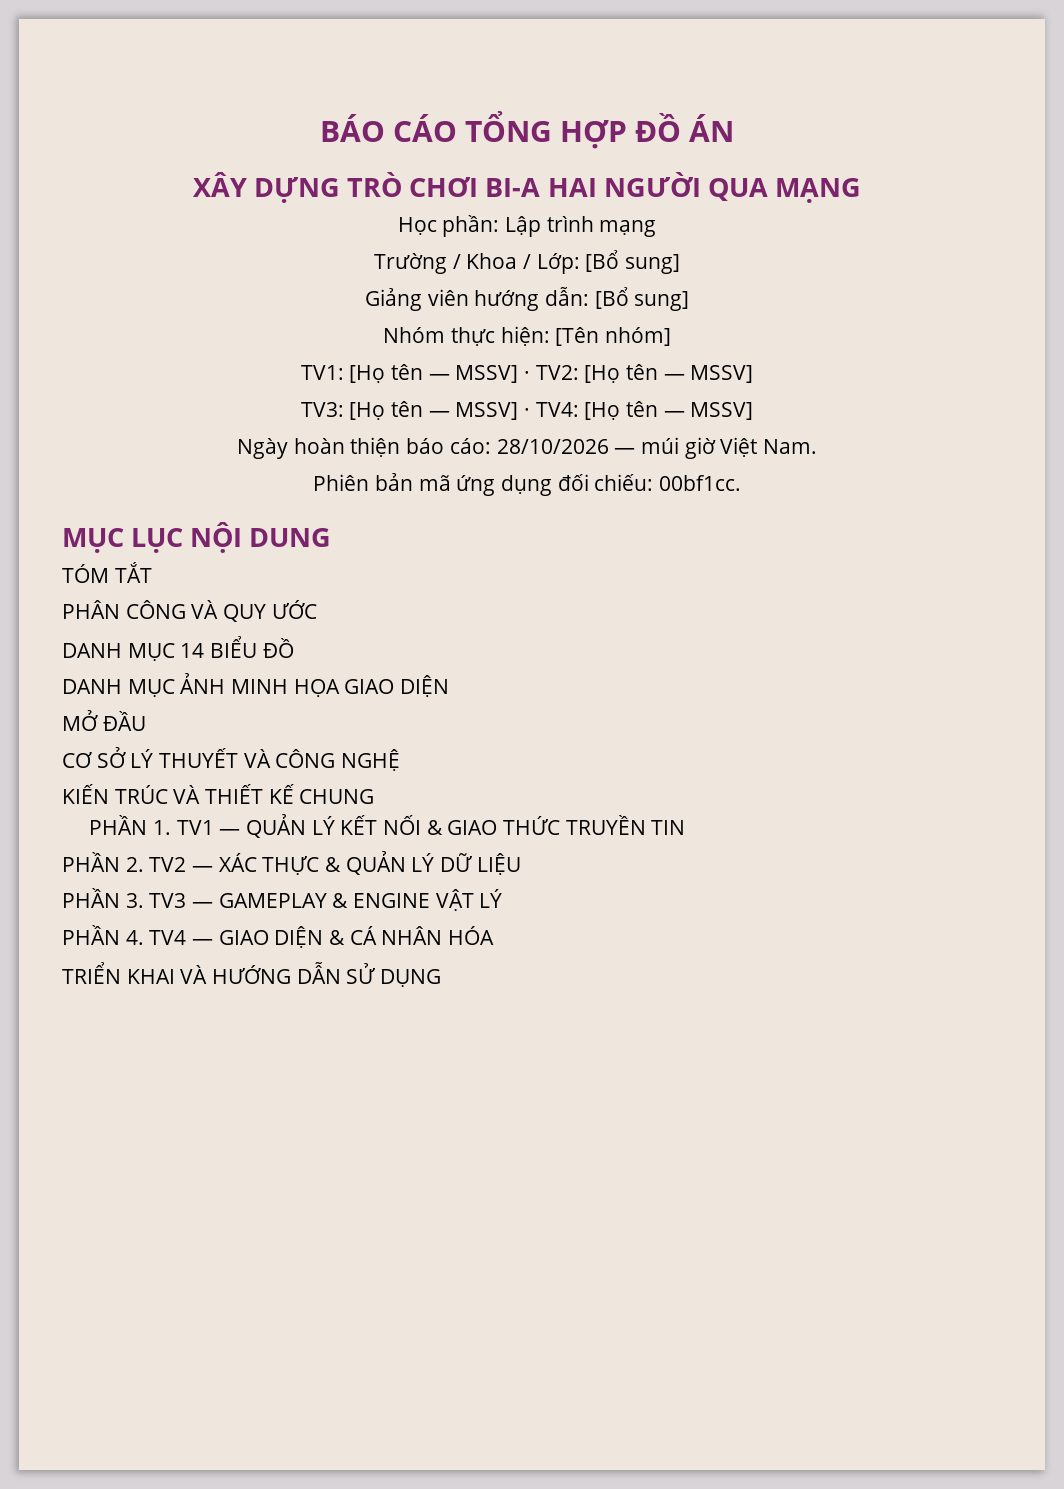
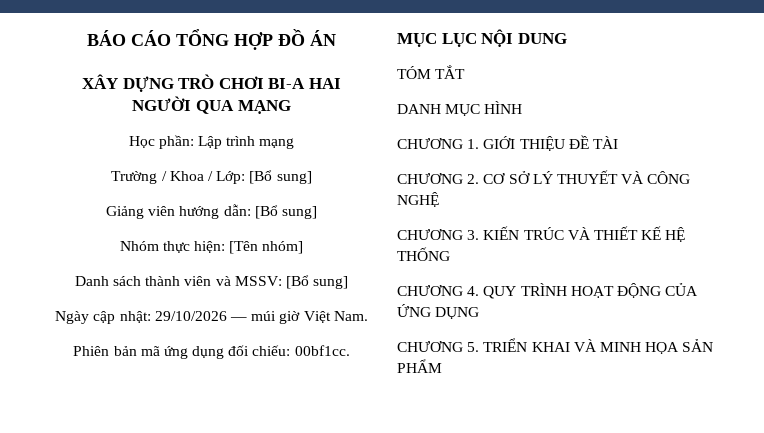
- TV1: [Họ tên — MSSV] · TV2: [Họ tên — MSSV]
- TV3: [Họ tên — MSSV] · TV4: [Họ tên — MSSV]
- Ngày hoàn thiện báo cáo: 28/10/2026 — múi giờ Việt Nam.
+ Danh sách thành viên và MSSV: [Bổ sung]
+ Ngày cập nhật: 29/10/2026 — múi giờ Việt Nam.
- PHÂN CÔNG VÀ QUY ƯỚC
- DANH MỤC 14 BIỂU ĐỒ
- DANH MỤC ẢNH MINH HỌA GIAO DIỆN
- MỞ ĐẦU
- CƠ SỞ LÝ THUYẾT VÀ CÔNG NGHỆ
+ DANH MỤC HÌNH
+ CHƯƠNG 1. GIỚI THIỆU ĐỀ TÀI
+ CHƯƠNG 2. CƠ SỞ LÝ THUYẾT VÀ CÔNG NGHỆ
- KIẾN TRÚC VÀ THIẾT KẾ CHUNG
- PHẦN 1. TV1 — QUẢN LÝ KẾT NỐI & GIAO THỨC TRUYỀN TIN
- PHẦN 2. TV2 — XÁC THỰC & QUẢN LÝ DỮ LIỆU
- PHẦN 3. TV3 — GAMEPLAY & ENGINE VẬT LÝ
- PHẦN 4. TV4 — GIAO DIỆN & CÁ NHÂN HÓA
- TRIỂN KHAI VÀ HƯỚNG DẪN SỬ DỤNG
+ CHƯƠNG 3. KIẾN TRÚC VÀ THIẾT KẾ HỆ THỐNG
+ CHƯƠNG 4. QUY TRÌNH HOẠT ĐỘNG CỦA ỨNG DỤNG
+ CHƯƠNG 5. TRIỂN KHAI VÀ MINH HỌA SẢN PHẨM

